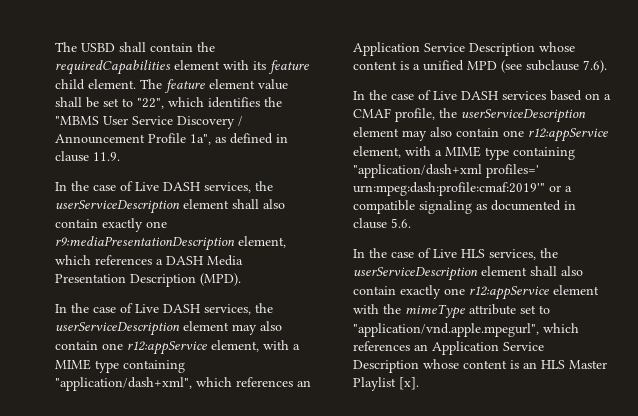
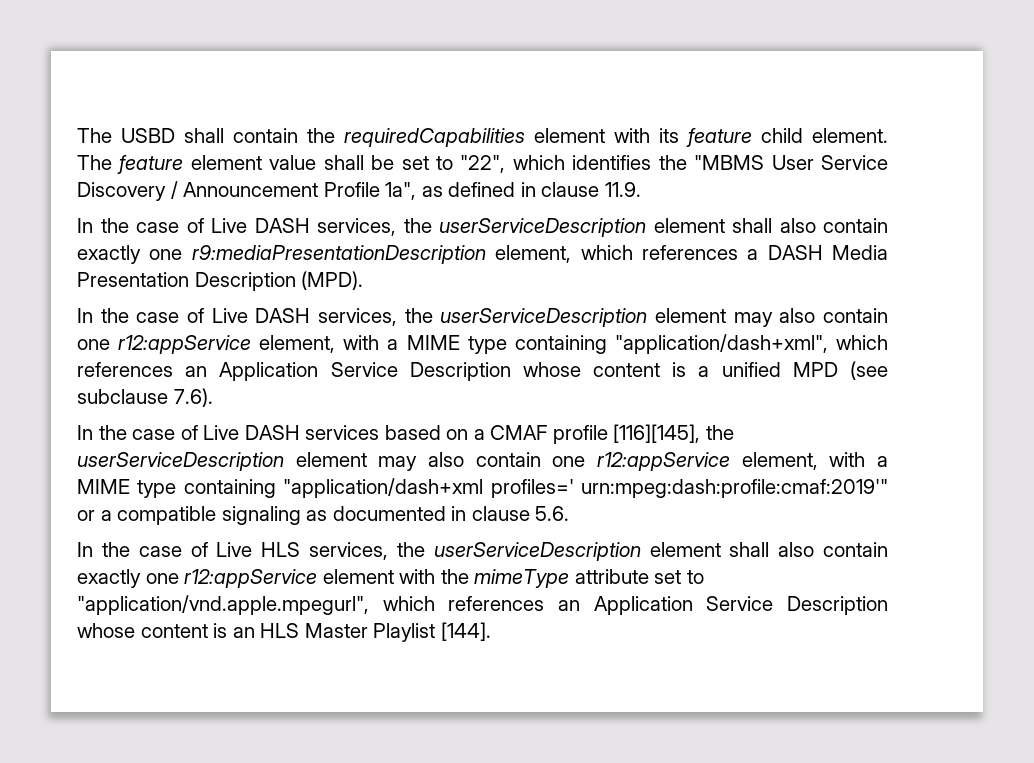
- In the case of Live DASH services based on a CMAF profile, the userServiceDescription element may also contain one r12:appService element, with a MIME type containing "application/dash+xml profiles=' urn:mpeg:dash:profile:cmaf:2019'" or a compatible signaling as documented in clause 5.6.
+ In the case of Live DASH services based on a CMAF profile [116][145], the userServiceDescription element may also contain one r12:appService element, with a MIME type containing "application/dash+xml profiles=' urn:mpeg:dash:profile:cmaf:2019'" or a compatible signaling as documented in clause 5.6.
- In the case of Live HLS services, the userServiceDescription element shall also contain exactly one r12:appService element with the mimeType attribute set to "application/vnd.apple.mpegurl", which references an Application Service Description whose content is an HLS Master Playlist [x].
+ In the case of Live HLS services, the userServiceDescription element shall also contain exactly one r12:appService element with the mimeType attribute set to "application/vnd.apple.mpegurl", which references an Application Service Description whose content is an HLS Master Playlist [144].

